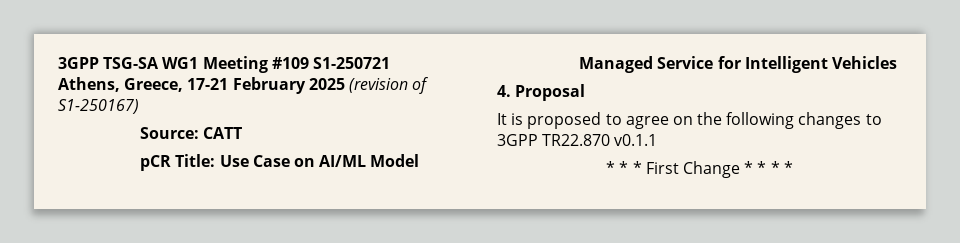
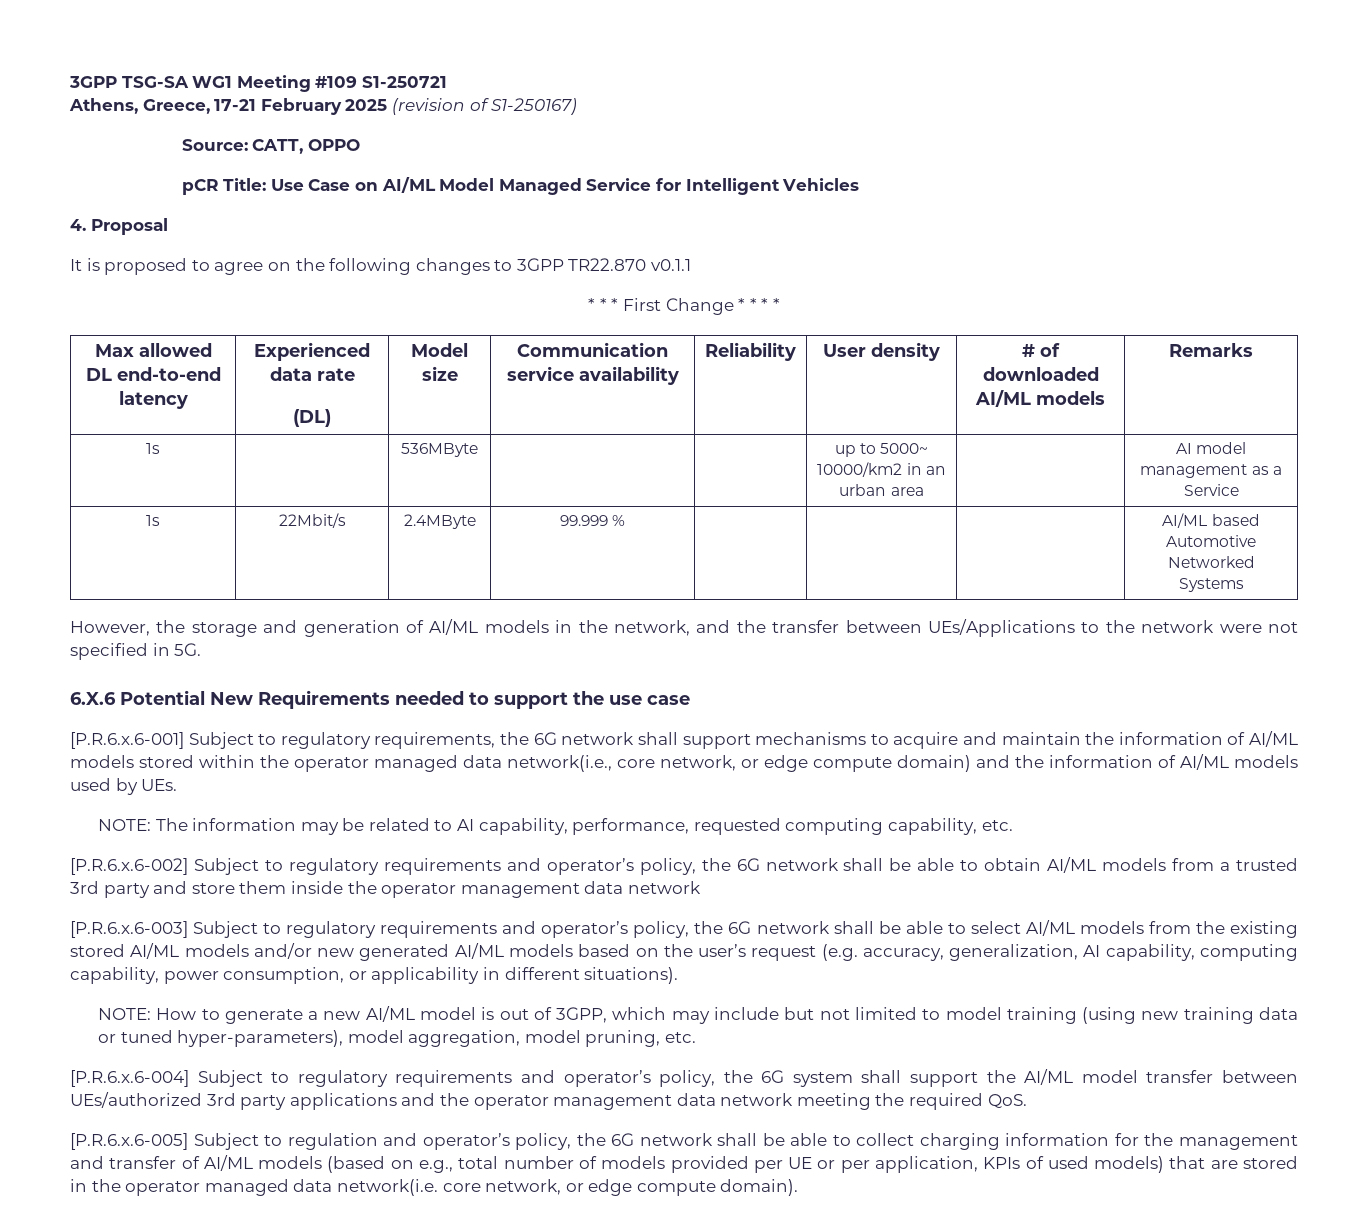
- Source: CATT
+ Source: CATT, OPPO
+ Max allowed DL end-to-end latency | Experienced data rate
+ (DL) | Model size | Communication service availability | Reliability | User density | # of downloaded AI/ML models | Remarks
+ 1s | | 536MByte | | | up to 5000~ 10000/km2 in an urban area | | AI model management as a Service
+ 1s | 22Mbit/s | 2.4MByte | 99.999 % | | | | AI/ML based Automotive Networked Systems
+ However, the storage and generation of AI/ML models in the network, and the transfer between UEs/Applications to the network were not specified in 5G.
+ 6.X.6 Potential New Requirements needed to support the use case
+ [P.R.6.x.6-001] Subject to regulatory requirements, the 6G network shall support mechanisms to acquire and maintain the information of AI/ML models stored within the operator managed data network(i.e., core network, or edge compute domain) and the information of AI/ML models used by UEs.
+ NOTE: The information may be related to AI capability, performance, requested computing capability, etc.
+ [P.R.6.x.6-002] Subject to regulatory requirements and operator’s policy, the 6G network shall be able to obtain AI/ML models from a trusted 3rd party and store them inside the operator management data network
+ [P.R.6.x.6-003] Subject to regulatory requirements and operator’s policy, the 6G network shall be able to select AI/ML models from the existing stored AI/ML models and/or new generated AI/ML models based on the user’s request (e.g. accuracy, generalization, AI capability, computing capability, power consumption, or applicability in different situations).
+ NOTE: How to generate a new AI/ML model is out of 3GPP, which may include but not limited to model training (using new training data or tuned hyper-parameters), model aggregation, model pruning, etc.
+ [P.R.6.x.6-004] Subject to regulatory requirements and operator’s policy, the 6G system shall support the AI/ML model transfer between UEs/authorized 3rd party applications and the operator management data network meeting the required QoS.
+ [P.R.6.x.6-005] Subject to regulation and operator’s policy, the 6G network shall be able to collect charging information for the management and transfer of AI/ML models (based on e.g., total number of models provided per UE or per application, KPIs of used models) that are stored in the operator managed data network(i.e. core network, or edge compute domain).

